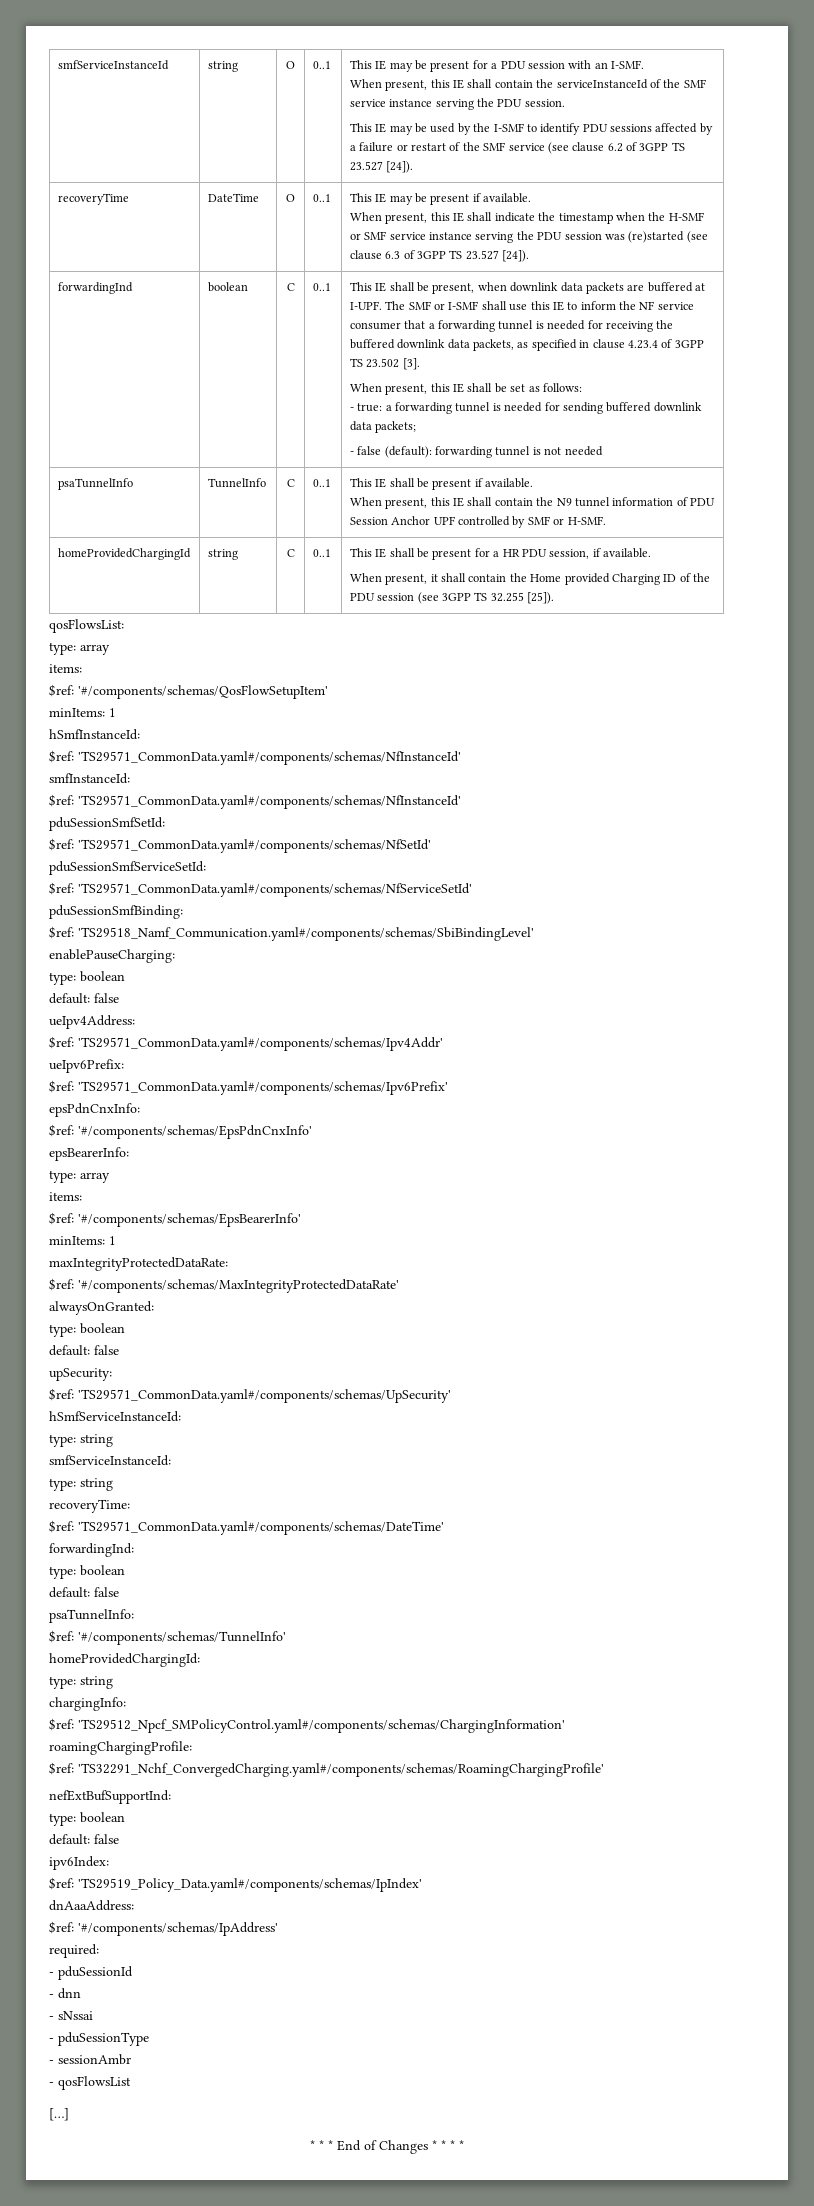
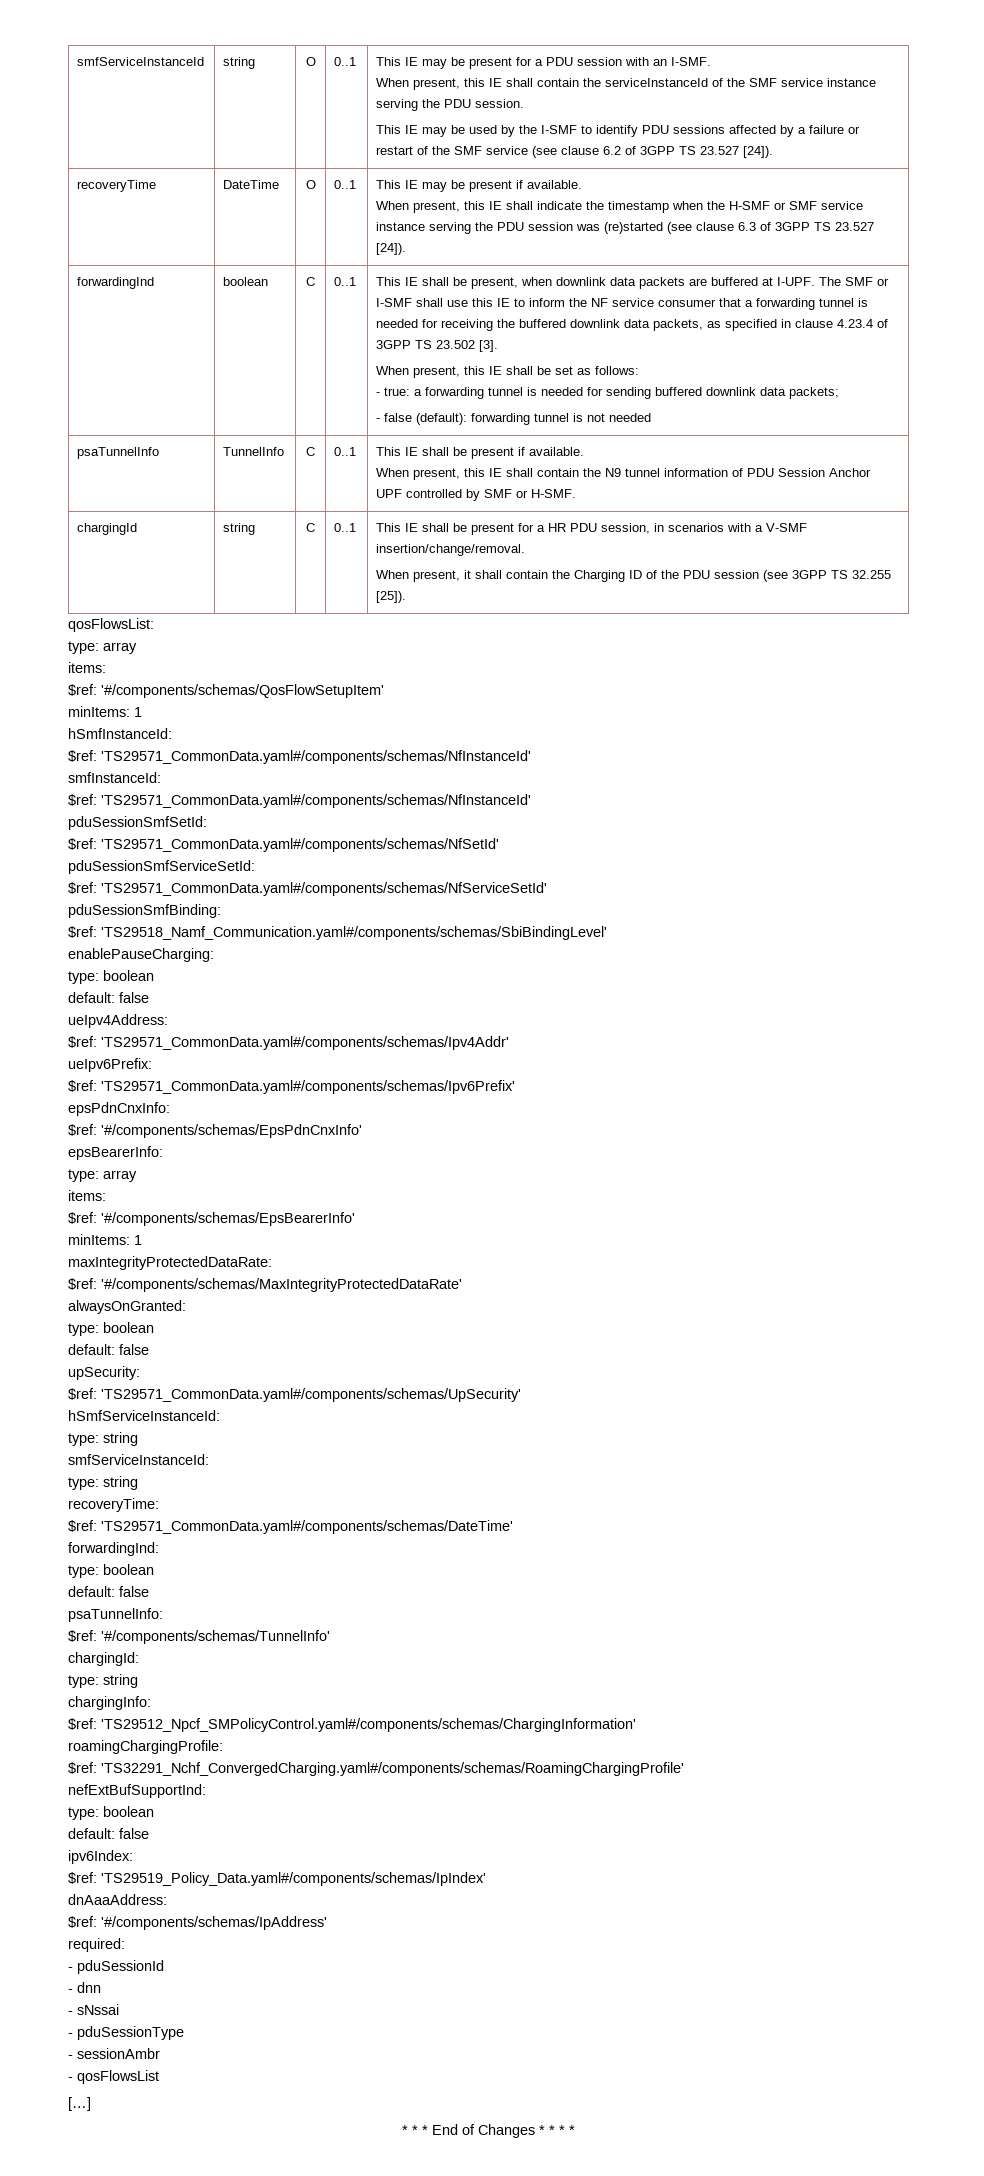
- homeProvidedChargingId | string | C | 0..1 | This IE shall be present for a HR PDU session, if available.
- When present, it shall contain the Home provided Charging ID of the PDU session (see 3GPP TS 32.255 [25]).
+ chargingId | string | C | 0..1 | This IE shall be present for a HR PDU session, in scenarios with a V-SMF insertion/change/removal.
+ When present, it shall contain the Charging ID of the PDU session (see 3GPP TS 32.255 [25]).
- homeProvidedChargingId:
+ chargingId:

